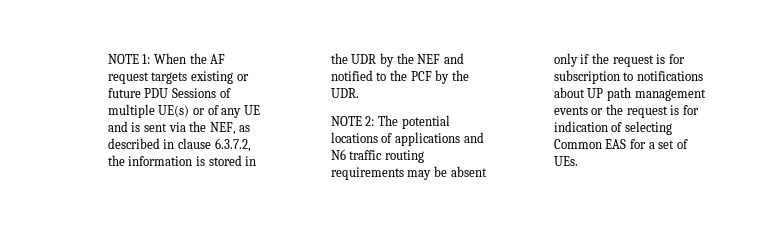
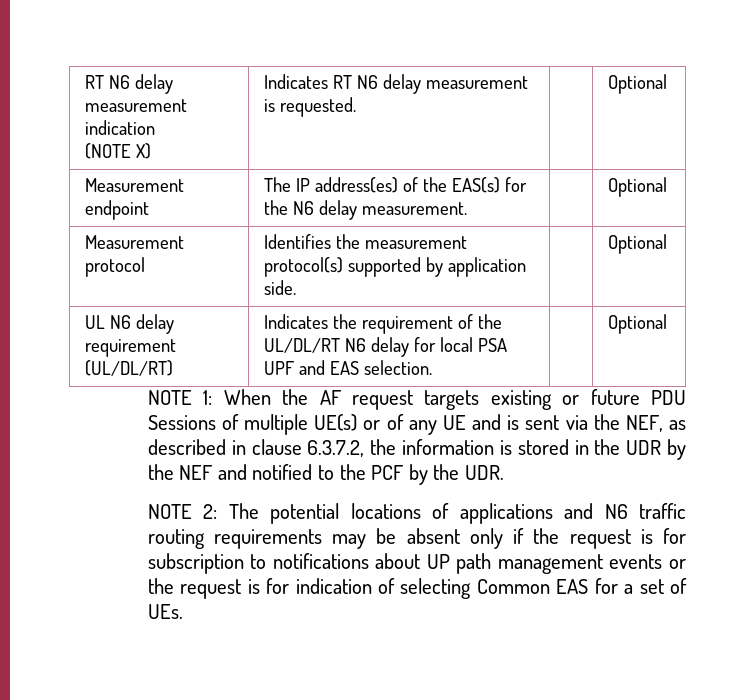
+ RT N6 delay measurement indication
+ (NOTE X) | Indicates RT N6 delay measurement is requested. | | Optional
+ Measurement endpoint | The IP address(es) of the EAS(s) for the N6 delay measurement. | | Optional
+ Measurement protocol | Identifies the measurement protocol(s) supported by application side. | | Optional
+ UL N6 delay requirement (UL/DL/RT) | Indicates the requirement of the UL/DL/RT N6 delay for local PSA UPF and EAS selection. | | Optional

